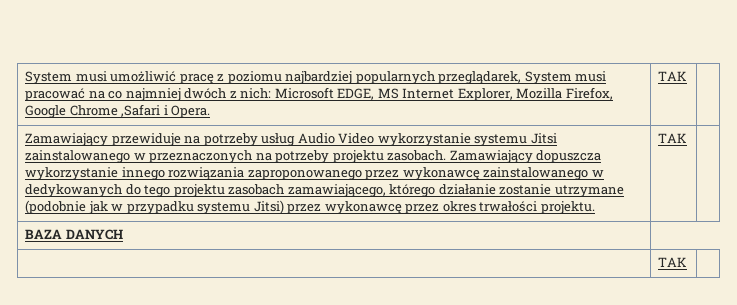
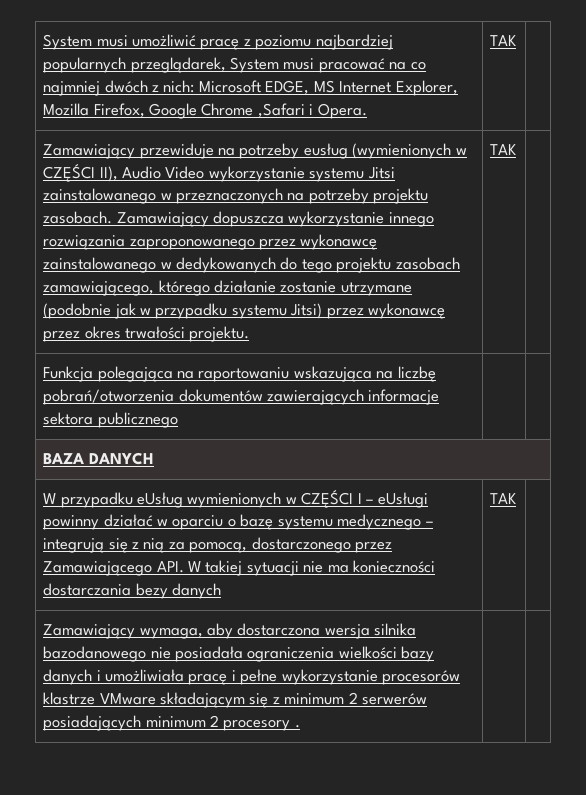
- Zamawiający przewiduje na potrzeby usług Audio Video wykorzystanie systemu Jitsi zainstalowanego w przeznaczonych na potrzeby projektu zasobach.
+ Zamawiający przewiduje na potrzeby eusług (wymienionych w CZĘŚCI II), Audio Video wykorzystanie systemu Jitsi zainstalowanego w przeznaczonych na potrzeby projektu zasobach.
+ Funkcja polegająca na raportowaniu wskazująca na liczbę pobrań/otworzenia dokumentów zawierających informacje sektora publicznego | |
  BAZA DANYCH
- | TAK |
+ W przypadku eUsług wymienionych w CZĘŚCI I – eUsługi powinny działać w oparciu o bazę systemu medycznego – integrują się z nią za pomocą, dostarczonego przez Zamawiającego API. W takiej sytuacji nie ma konieczności dostarczania bezy danych | TAK |
+ Zamawiający wymaga, aby dostarczona wersja silnika bazodanowego nie posiadała ograniczenia wielkości bazy danych i umożliwiała pracę i pełne wykorzystanie procesorów klastrze VMware składającym się z minimum 2 serwerów posiadających minimum 2 procesory . | |

